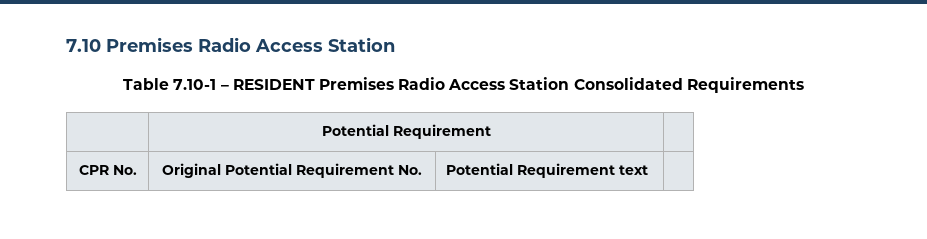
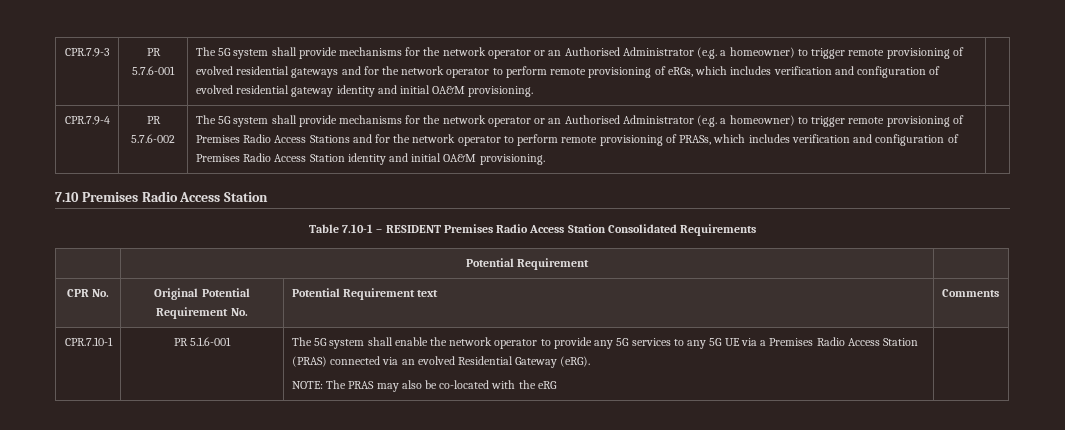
+ CPR.7.9-3 | PR 5.7.6-001 | The 5G system shall provide mechanisms for the network operator or an Authorised Administrator (e.g. a homeowner) to trigger remote provisioning of evolved residential gateways and for the network operator to perform remote provisioning of eRGs, which includes verification and configuration of evolved residential gateway identity and initial OA&M provisioning. |
+ CPR.7.9-4 | PR 5.7.6-002 | The 5G system shall provide mechanisms for the network operator or an Authorised Administrator (e.g. a homeowner) to trigger remote provisioning of Premises Radio Access Stations and for the network operator to perform remote provisioning of PRASs, which includes verification and configuration of Premises Radio Access Station identity and initial OA&M provisioning.
- CPR No. | Original Potential Requirement No. | Potential Requirement text |
+ CPR No. | Original Potential Requirement No. | Potential Requirement text | Comments
+ CPR.7.10-1 | PR 5.1.6-001 | The 5G system shall enable the network operator to provide any 5G services to any 5G UE via a Premises Radio Access Station (PRAS) connected via an evolved Residential Gateway (eRG).
+ NOTE: The PRAS may also be co-located with the eRG

